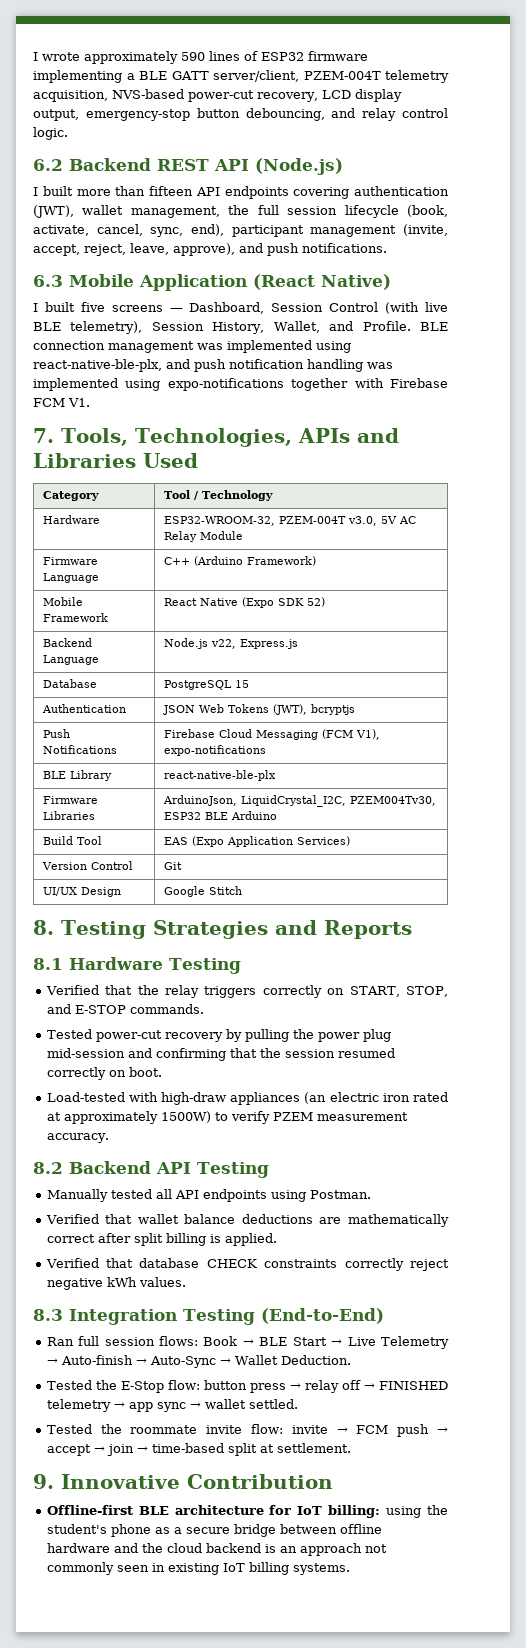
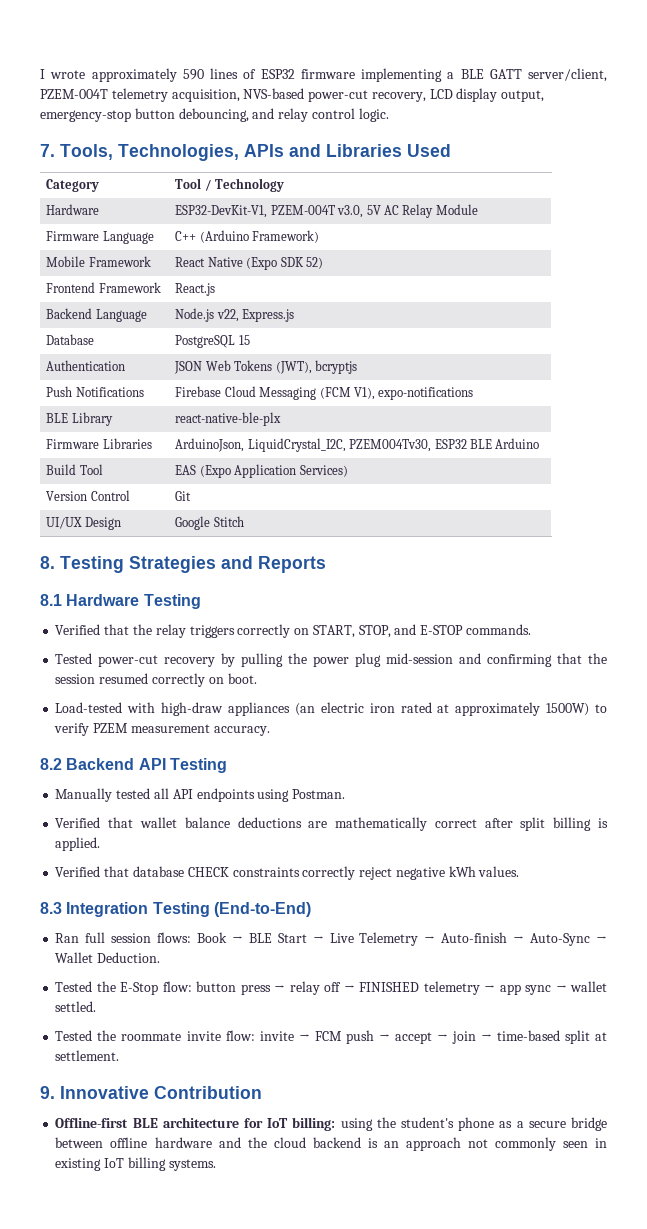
- 6.2 Backend REST API (Node.js)
- I built more than fifteen API endpoints covering authentication (JWT), wallet management, the full session lifecycle (book, activate, cancel, sync, end), participant management (invite, accept, reject, leave, approve), and push notifications.
- 6.3 Mobile Application (React Native)
- I built five screens — Dashboard, Session Control (with live BLE telemetry), Session History, Wallet, and Profile. BLE connection management was implemented using react-native-ble-plx, and push notification handling was implemented using expo-notifications together with Firebase FCM V1.
- Hardware | ESP32-WROOM-32, PZEM-004T v3.0, 5V AC Relay Module
+ Hardware | ESP32-DevKit-V1, PZEM-004T v3.0, 5V AC Relay Module
+ Frontend Framework | React.js

